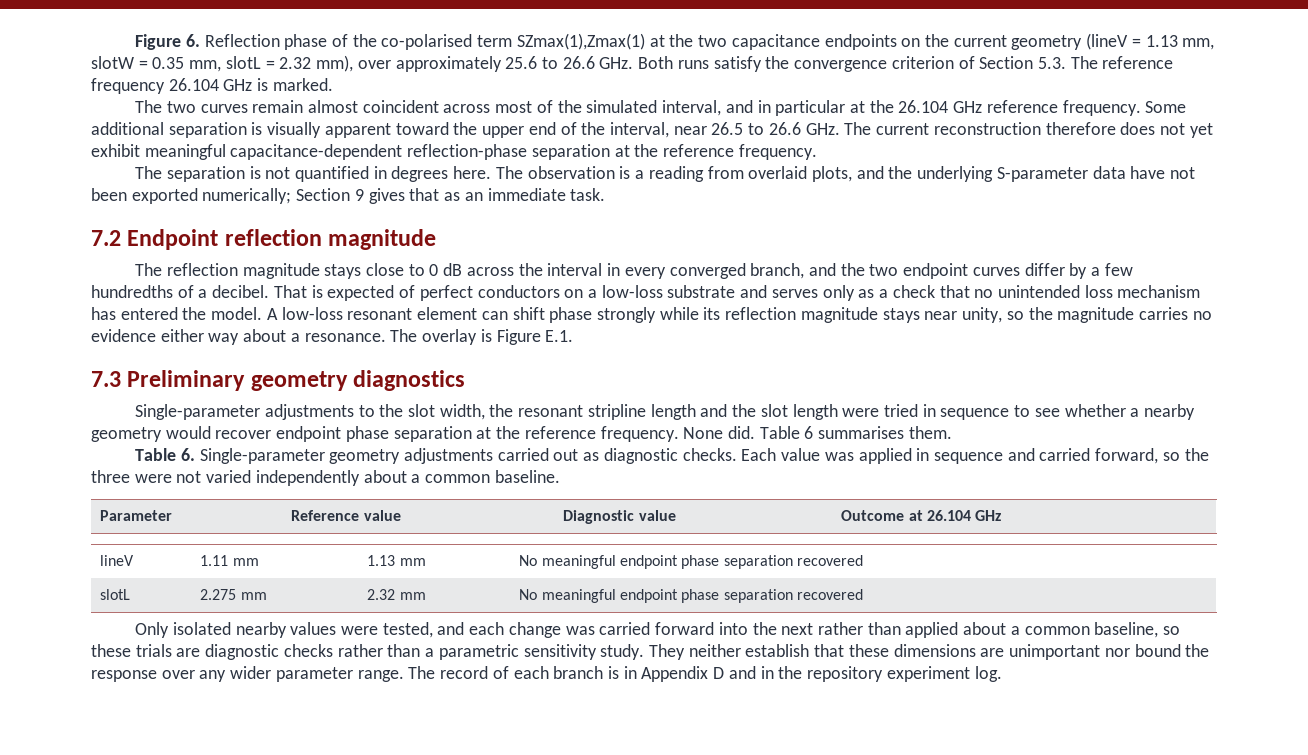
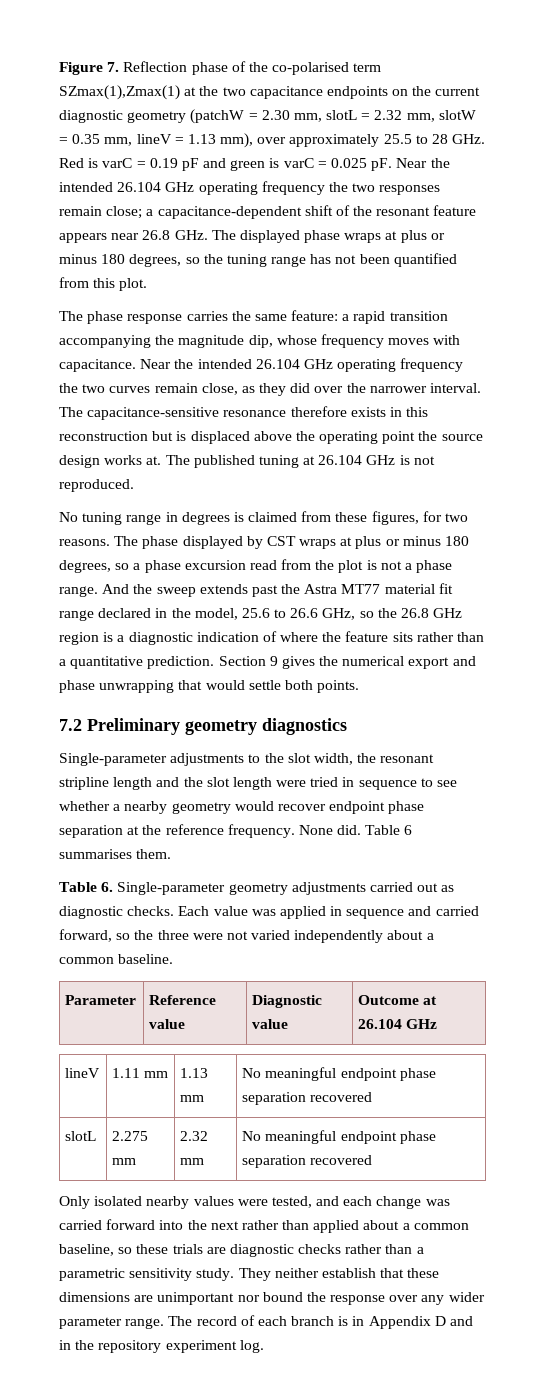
- Figure 6. Reflection phase of the co-polarised term SZmax(1),Zmax(1) at the two capacitance endpoints on the current geometry (lineV = 1.13 mm, slotW = 0.35 mm, slotL = 2.32 mm), over approximately 25.6 to 26.6 GHz. Both runs satisfy the convergence criterion of Section 5.3. The reference frequency 26.104 GHz is marked.
- The two curves remain almost coincident across most of the simulated interval, and in particular at the 26.104 GHz reference frequency. Some additional separation is visually apparent toward the upper end of the interval, near 26.5 to 26.6 GHz. The current reconstruction therefore does not yet exhibit meaningful capacitance-dependent reflection-phase separation at the reference frequency.
- The separation is not quantified in degrees here. The observation is a reading from overlaid plots, and the underlying S-parameter data have not been exported numerically; Section 9 gives that as an immediate task.
- 7.2 Endpoint reflection magnitude
- The reflection magnitude stays close to 0 dB across the interval in every converged branch, and the two endpoint curves differ by a few hundredths of a decibel. That is expected of perfect conductors on a low-loss substrate and serves only as a check that no unintended loss mechanism has entered the model. A low-loss resonant element can shift phase strongly while its reflection magnitude stays near unity, so the magnitude carries no evidence either way about a resonance. The overlay is Figure E.1.
- 7.3 Preliminary geometry diagnostics
+ Figure 7. Reflection phase of the co-polarised term SZmax(1),Zmax(1) at the two capacitance endpoints on the current diagnostic geometry (patchW = 2.30 mm, slotL = 2.32 mm, slotW = 0.35 mm, lineV = 1.13 mm), over approximately 25.5 to 28 GHz. Red is varC = 0.19 pF and green is varC = 0.025 pF. Near the intended 26.104 GHz operating frequency the two responses remain close; a capacitance-dependent shift of the resonant feature appears near 26.8 GHz. The displayed phase wraps at plus or minus 180 degrees, so the tuning range has not been quantified from this plot.
+ The phase response carries the same feature: a rapid transition accompanying the magnitude dip, whose frequency moves with capacitance. Near the intended 26.104 GHz operating frequency the two curves remain close, as they did over the narrower interval. The capacitance-sensitive resonance therefore exists in this reconstruction but is displaced above the operating point the source design works at. The published tuning at 26.104 GHz is not reproduced.
+ No tuning range in degrees is claimed from these figures, for two reasons. The phase displayed by CST wraps at plus or minus 180 degrees, so a phase excursion read from the plot is not a phase range. And the sweep extends past the Astra MT77 material fit range declared in the model, 25.6 to 26.6 GHz, so the 26.8 GHz region is a diagnostic indication of where the feature sits rather than a quantitative prediction. Section 9 gives the numerical export and phase unwrapping that would settle both points.
+ 7.2 Preliminary geometry diagnostics

